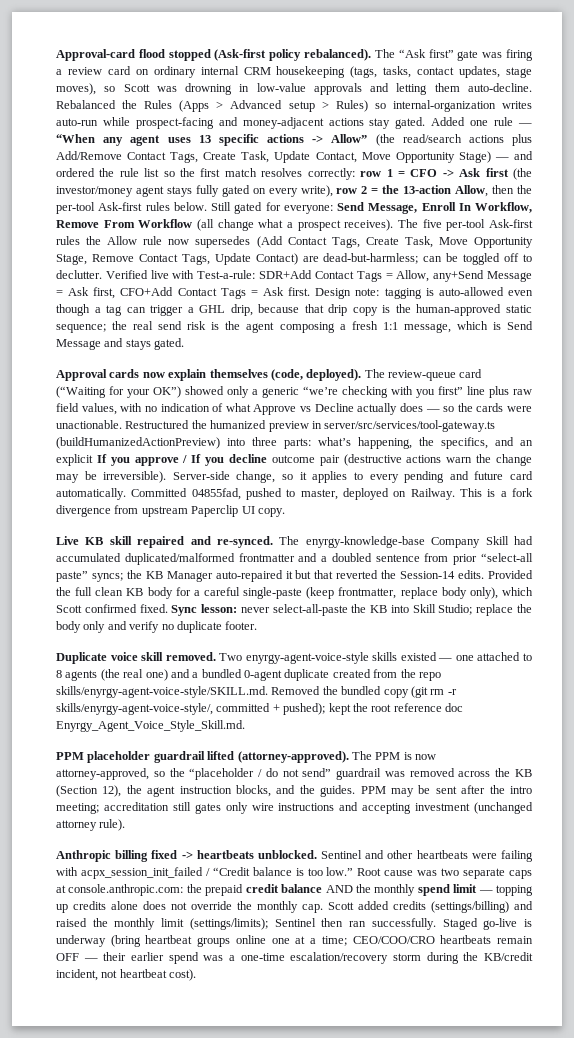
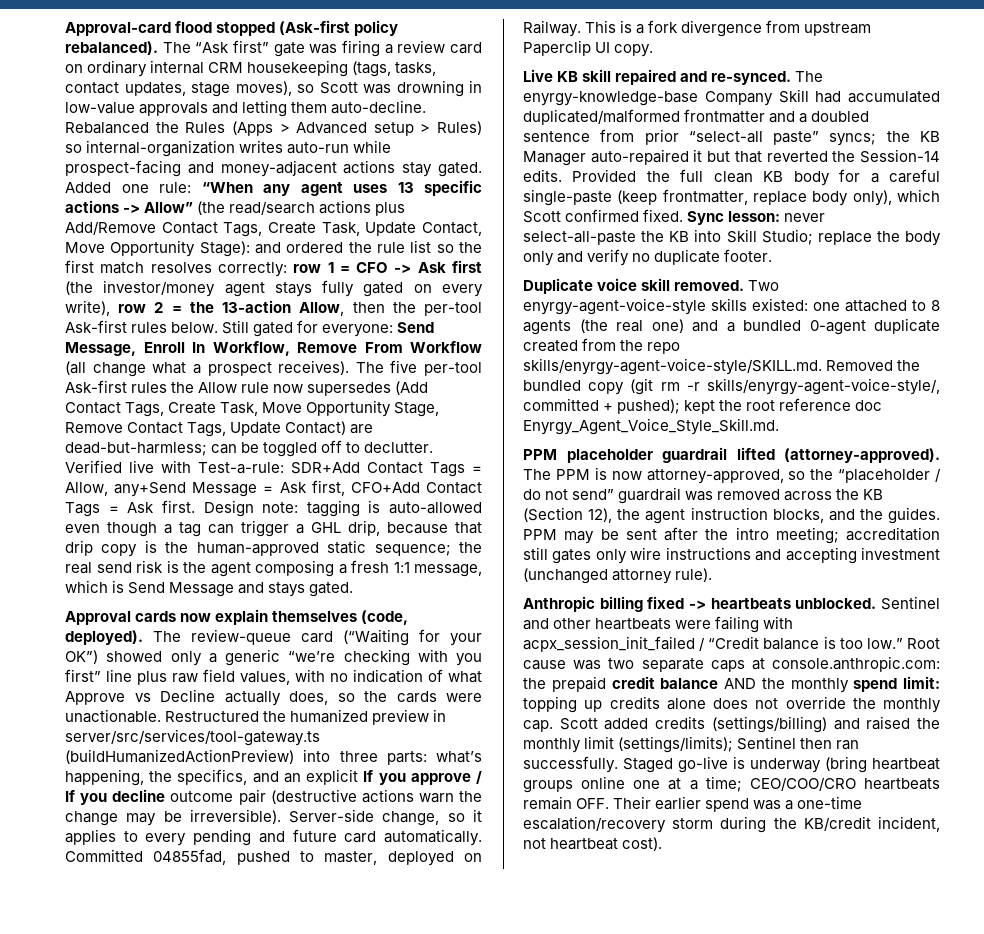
- Added one rule — “When any agent uses 13 specific actions -> Allow” (the read/search actions plus Add/Remove Contact Tags, Create Task, Update Contact, Move Opportunity Stage) — and ordered the rule list so the first match resolves correctly:
+ Added one rule: “When any agent uses 13 specific actions -> Allow” (the read/search actions plus Add/Remove Contact Tags, Create Task, Update Contact, Move Opportunity Stage): and ordered the rule list so the first match resolves correctly:
- The review-queue card (“Waiting for your OK”) showed only a generic “we’re checking with you first” line plus raw field values, with no indication of what Approve vs Decline actually does — so the cards were unactionable.
+ The review-queue card (“Waiting for your OK”) showed only a generic “we’re checking with you first” line plus raw field values, with no indication of what Approve vs Decline actually does, so the cards were unactionable.
- Two enyrgy-agent-voice-style skills existed — one attached to 8 agents (the real one) and a bundled 0-agent duplicate created from the repo skills/enyrgy-agent-voice-style/SKILL.md. Removed the bundled copy (git rm -r skills/enyrgy-agent-voice-style/, committed + pushed); kept the root reference doc Enyrgy_Agent_Voice_Style_Skill.md.
+ Two enyrgy-agent-voice-style skills existed: one attached to 8 agents (the real one) and a bundled 0-agent duplicate created from the repo skills/enyrgy-agent-voice-style/SKILL.md. Removed the bundled copy (git rm -r skills/enyrgy-agent-voice-style/, committed + pushed); kept the root reference doc Enyrgy_Agent_Voice_Style_Skill.md.
- Root cause was two separate caps at console.anthropic.com: the prepaid credit balance AND the monthly spend limit — topping up credits alone does not override the monthly cap.
+ Root cause was two separate caps at console.anthropic.com: the prepaid credit balance AND the monthly spend limit: topping up credits alone does not override the monthly cap.
- Staged go-live is underway (bring heartbeat groups online one at a time; CEO/COO/CRO heartbeats remain OFF — their earlier spend was a one-time escalation/recovery storm during the KB/credit incident, not heartbeat cost).
+ Staged go-live is underway (bring heartbeat groups online one at a time; CEO/COO/CRO heartbeats remain OFF. Their earlier spend was a one-time escalation/recovery storm during the KB/credit incident, not heartbeat cost).

